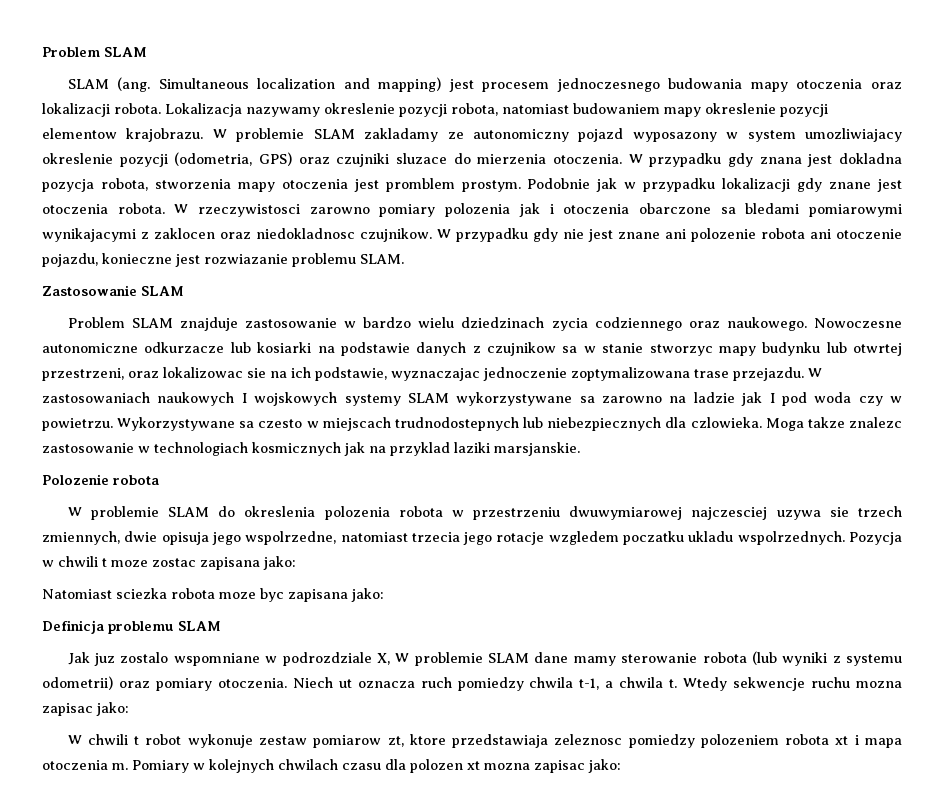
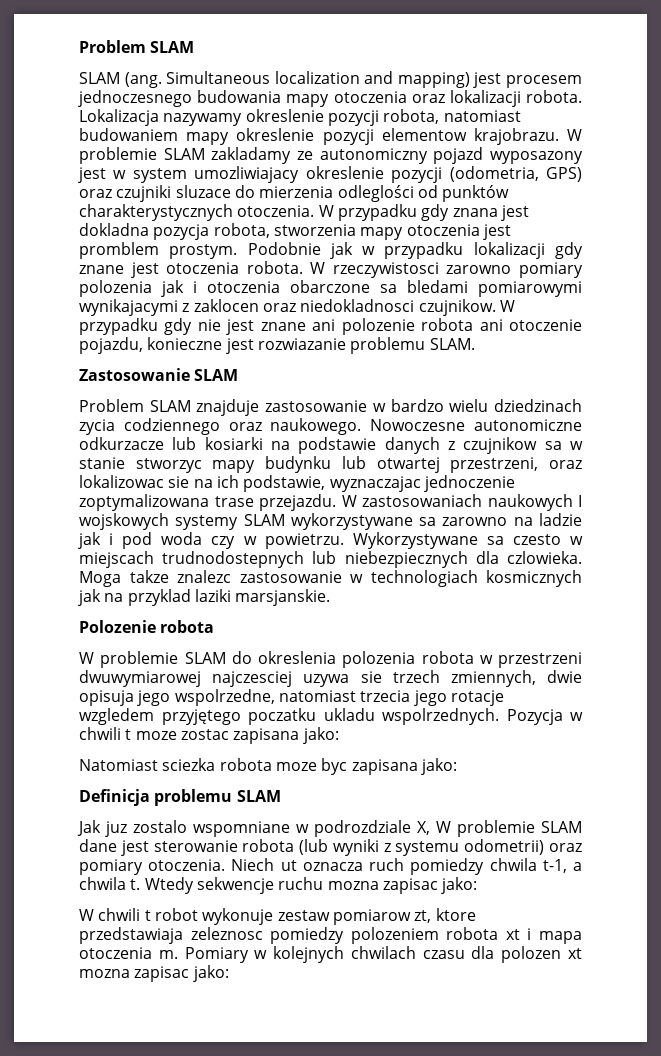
- W problemie SLAM zakladamy ze autonomiczny pojazd wyposazony w system umozliwiajacy okreslenie pozycji (odometria, GPS) oraz czujniki sluzace do mierzenia otoczenia.
+ W problemie SLAM zakladamy ze autonomiczny pojazd wyposazony jest w system umozliwiajacy okreslenie pozycji (odometria, GPS) oraz czujniki sluzace do mierzenia odleglości od punktów charakterystycznych otoczenia.
- W rzeczywistosci zarowno pomiary polozenia jak i otoczenia obarczone sa bledami pomiarowymi wynikajacymi z zaklocen oraz niedokladnosc czujnikow.
+ W rzeczywistosci zarowno pomiary polozenia jak i otoczenia obarczone sa bledami pomiarowymi wynikajacymi z zaklocen oraz niedokladnosci czujnikow.
- Nowoczesne autonomiczne odkurzacze lub kosiarki na podstawie danych z czujnikow sa w stanie stworzyc mapy budynku lub otwrtej przestrzeni, oraz lokalizowac sie na ich podstawie, wyznaczajac jednoczenie zoptymalizowana trase przejazdu.
+ Nowoczesne autonomiczne odkurzacze lub kosiarki na podstawie danych z czujnikow sa w stanie stworzyc mapy budynku lub otwartej przestrzeni, oraz lokalizowac sie na ich podstawie, wyznaczajac jednoczenie zoptymalizowana trase przejazdu.
- W zastosowaniach naukowych I wojskowych systemy SLAM wykorzystywane sa zarowno na ladzie jak I pod woda czy w powietrzu.
+ W zastosowaniach naukowych I wojskowych systemy SLAM wykorzystywane sa zarowno na ladzie jak i pod woda czy w powietrzu.
- W problemie SLAM do okreslenia polozenia robota w przestrzeniu dwuwymiarowej najczesciej uzywa sie trzech zmiennych, dwie opisuja jego wspolrzedne, natomiast trzecia jego rotacje wzgledem poczatku ukladu wspolrzednych.
+ W problemie SLAM do okreslenia polozenia robota w przestrzeni dwuwymiarowej najczesciej uzywa sie trzech zmiennych, dwie opisuja jego wspolrzedne, natomiast trzecia jego rotacje wzgledem przyjętego poczatku ukladu wspolrzednych.
- Jak juz zostalo wspomniane w podrozdziale X, W problemie SLAM dane mamy sterowanie robota (lub wyniki z systemu odometrii) oraz pomiary otoczenia.
+ Jak juz zostalo wspomniane w podrozdziale X, W problemie SLAM dane jest sterowanie robota (lub wyniki z systemu odometrii) oraz pomiary otoczenia.

